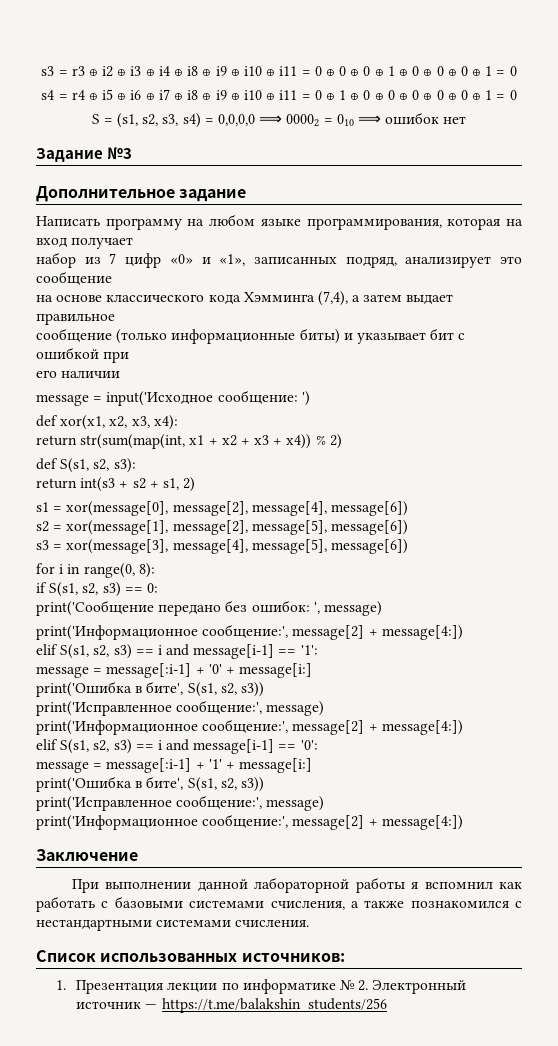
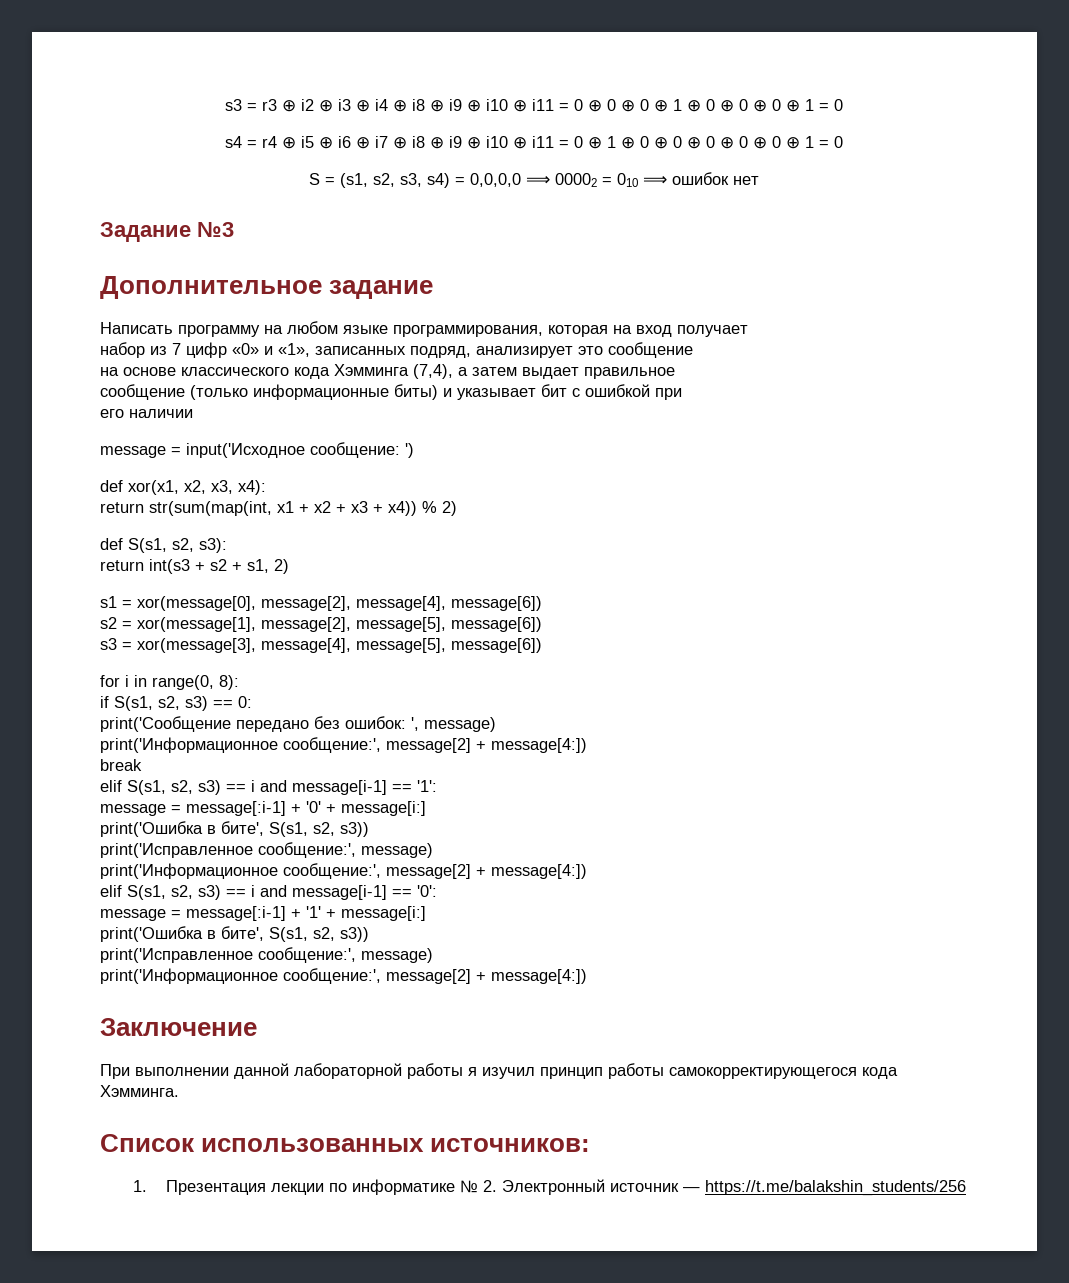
+ break
- При выполнении данной лабораторной работы я вспомнил как работать с базовыми системами счисления, а также познакомился с нестандартными системами счисления.
+ При выполнении данной лабораторной работы я изучил принцип работы самокорректирующегося кода Хэмминга.

